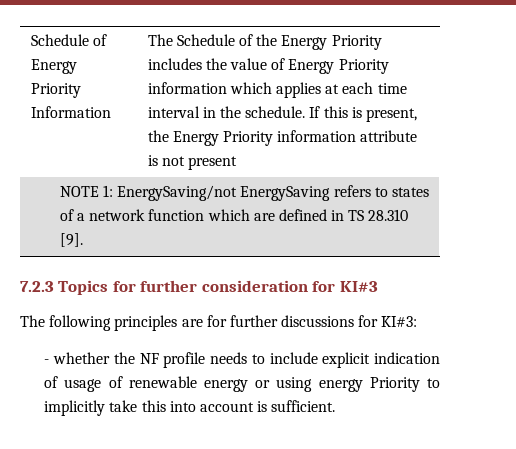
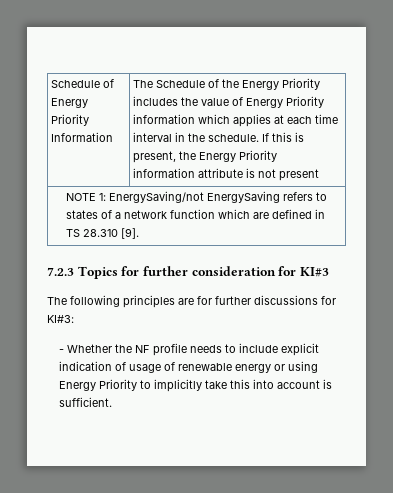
- - whether the NF profile needs to include explicit indication of usage of renewable energy or using energy Priority to implicitly take this into account is sufficient.
+ - Whether the NF profile needs to include explicit indication of usage of renewable energy or using Energy Priority to implicitly take this into account is sufficient.

